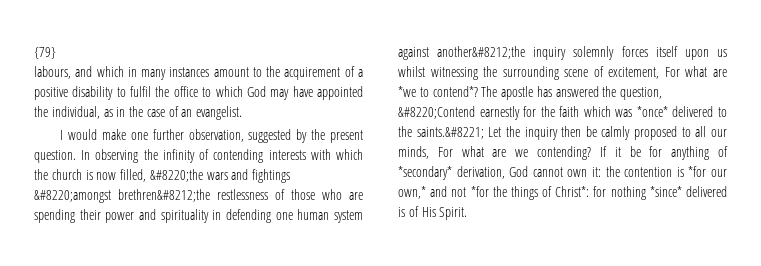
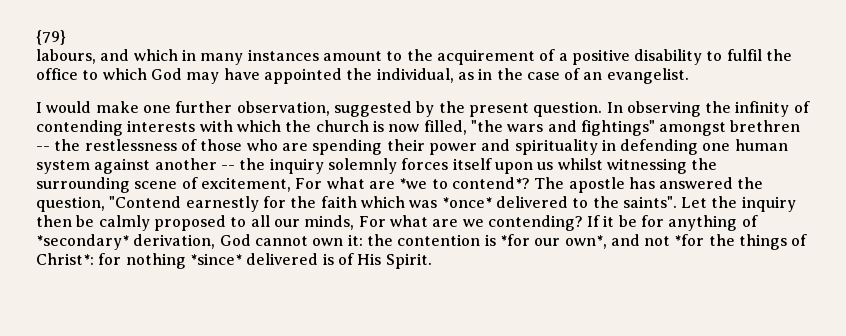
- In observing the infinity of contending interests with which the church is now filled, &#8220;the wars and fightings &#8220;amongst brethren&#8212;the restlessness of those who are spending their power and spirituality in defending one human system against another&#8212;the inquiry solemnly forces itself upon us whilst witnessing the surrounding scene of excitement, For what are *we to contend*?
+ In observing the infinity of contending interests with which the church is now filled, "the wars and fightings" amongst brethren -- the restlessness of those who are spending their power and spirituality in defending one human system against another -- the inquiry solemnly forces itself upon us whilst witnessing the surrounding scene of excitement, For what are *we to contend*?
- The apostle has answered the question, &#8220;Contend earnestly for the faith which was *once* delivered to the saints.&#8221; Let the inquiry then be calmly proposed to all our minds, For what are we contending?
+ The apostle has answered the question, "Contend earnestly for the faith which was *once* delivered to the saints". Let the inquiry then be calmly proposed to all our minds, For what are we contending?
- If it be for anything of *secondary* derivation, God cannot own it: the contention is *for our own,* and not *for the things of Christ*: for nothing *since* delivered is of His Spirit.
+ If it be for anything of *secondary* derivation, God cannot own it: the contention is *for our own*, and not *for the things of Christ*: for nothing *since* delivered is of His Spirit.

